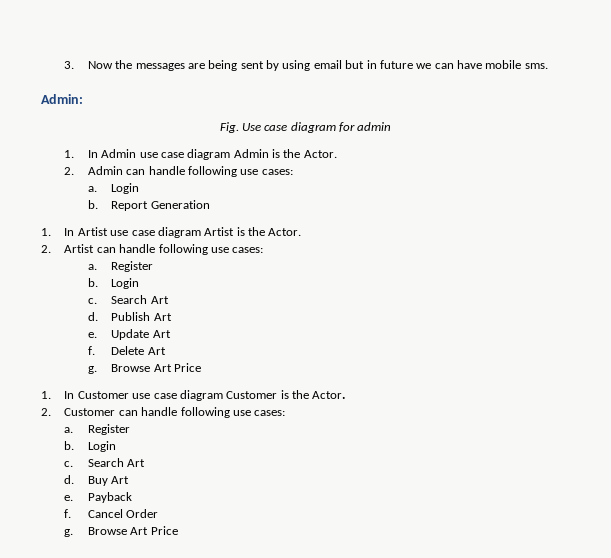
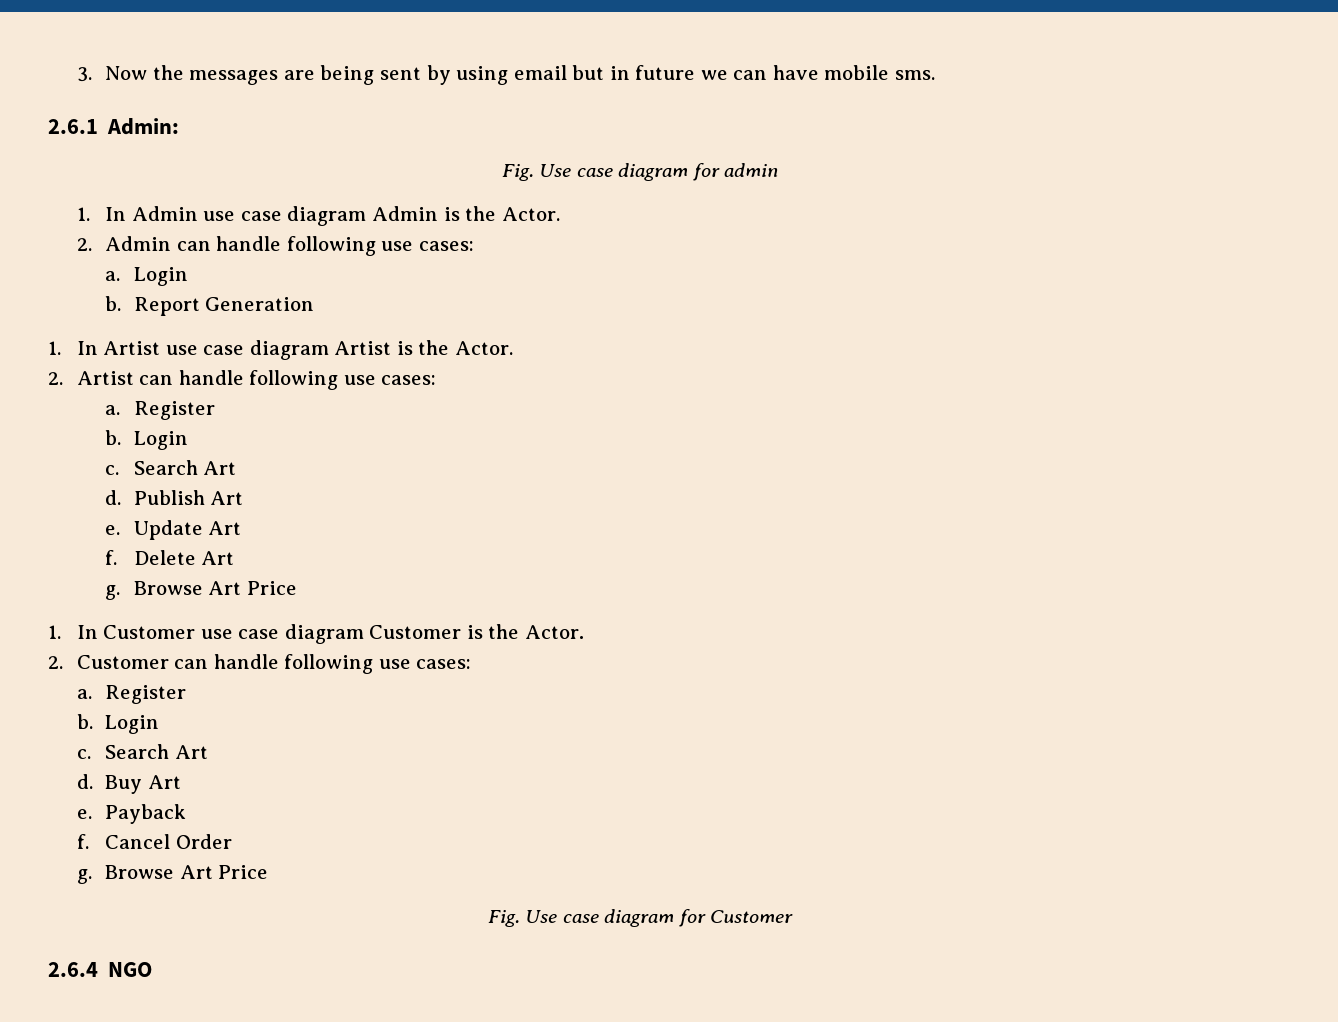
- Admin:
+ 2.6.1 Admin:
+ Fig. Use case diagram for Customer
+ 2.6.4 NGO

